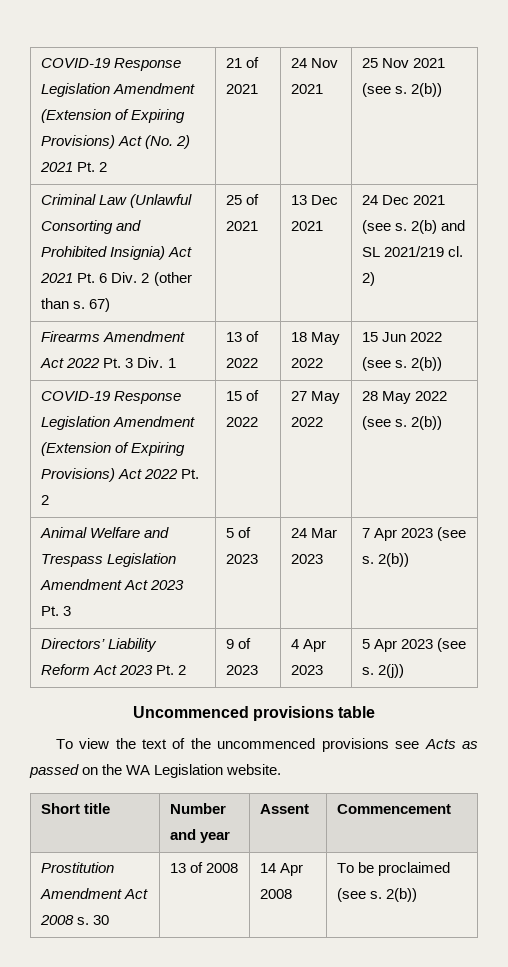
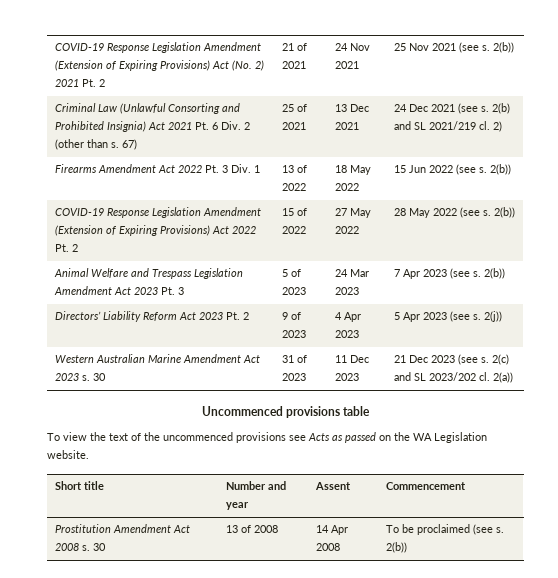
+ Western Australian Marine Amendment Act 2023 s. 30 | 31 of 2023 | 11 Dec 2023 | 21 Dec 2023 (see s. 2(c) and SL 2023/202 cl. 2(a))

